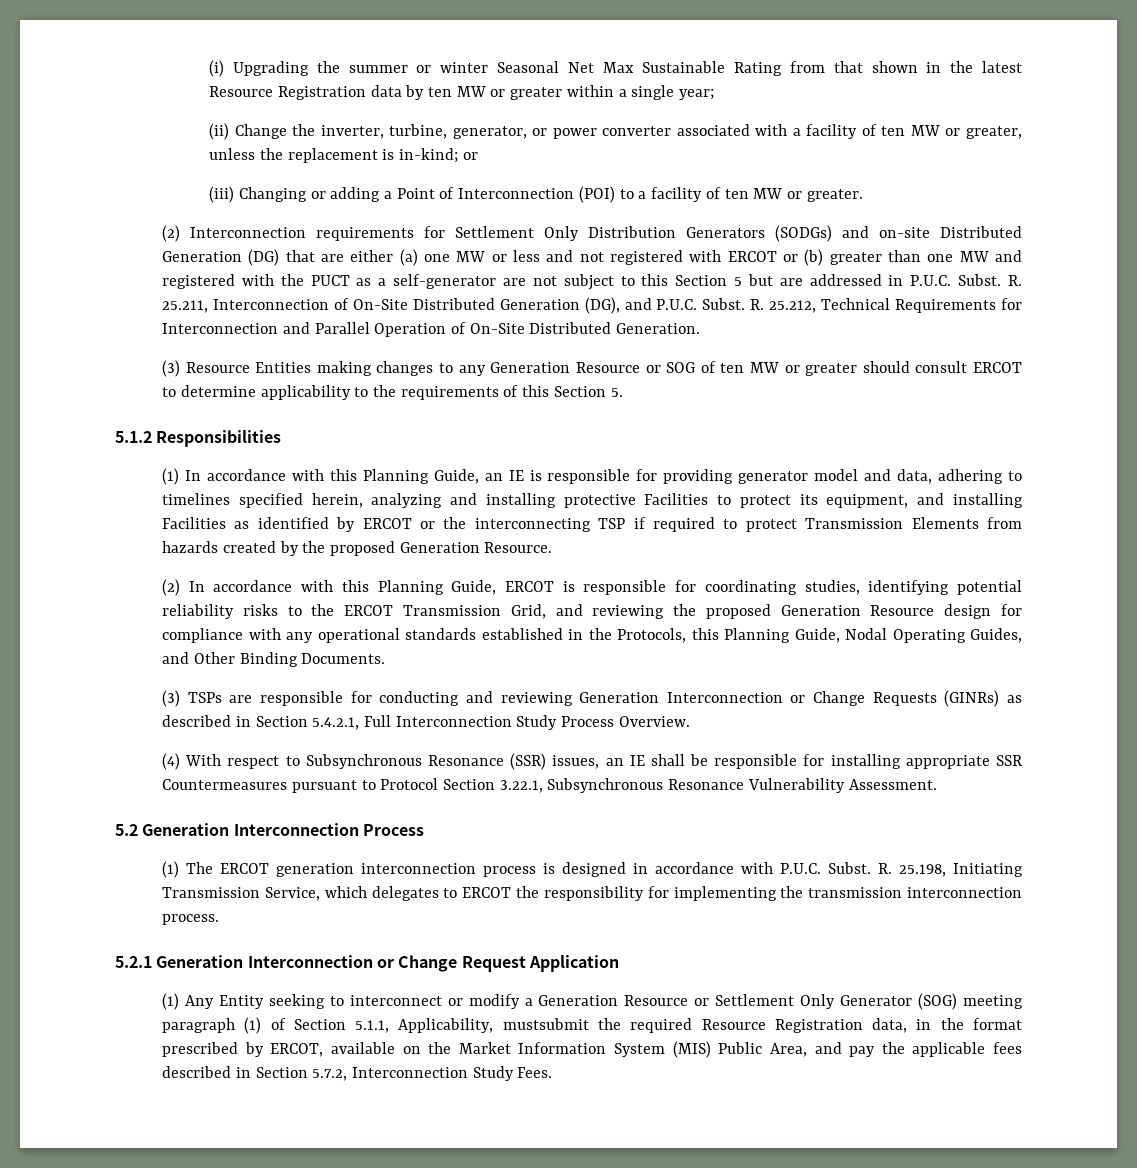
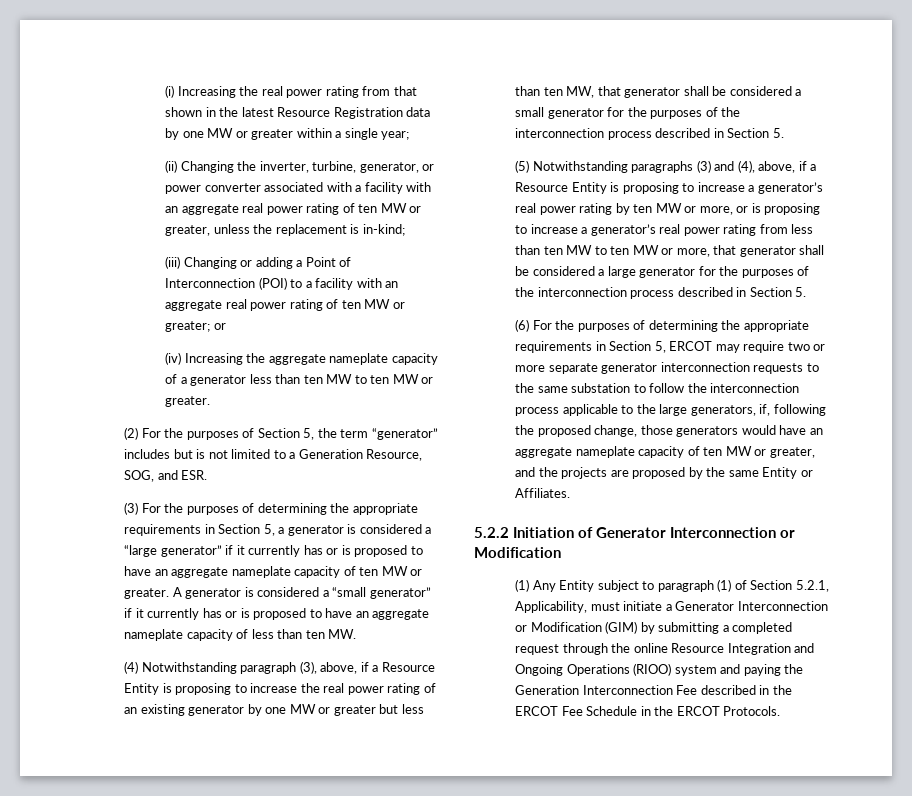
- (i) Upgrading the summer or winter Seasonal Net Max Sustainable Rating from that shown in the latest Resource Registration data by ten MW or greater within a single year;
+ (i) Increasing the real power rating from that shown in the latest Resource Registration data by one MW or greater within a single year;
- (ii) Change the inverter, turbine, generator, or power converter associated with a facility of ten MW or greater, unless the replacement is in-kind; or
+ (ii) Changing the inverter, turbine, generator, or power converter associated with a facility with an aggregate real power rating of ten MW or greater, unless the replacement is in-kind;
- (iii) Changing or adding a Point of Interconnection (POI) to a facility of ten MW or greater.
- (2) Interconnection requirements for Settlement Only Distribution Generators (SODGs) and on-site Distributed Generation (DG) that are either (a) one MW or less and not registered with ERCOT or (b) greater than one MW and registered with the PUCT as a self-generator are not subject to this Section 5 but are addressed in P.U.C. Subst. R. 25.211, Interconnection of On-Site Distributed Generation (DG), and P.U.C. Subst. R. 25.212, Technical Requirements for Interconnection and Parallel Operation of On-Site Distributed Generation.
- (3) Resource Entities making changes to any Generation Resource or SOG of ten MW or greater should consult ERCOT to determine applicability to the requirements of this Section 5.
- 5.1.2 Responsibilities
- (1) In accordance with this Planning Guide, an IE is responsible for providing generator model and data, adhering to timelines specified herein, analyzing and installing protective Facilities to protect its equipment, and installing Facilities as identified by ERCOT or the interconnecting TSP if required to protect Transmission Elements from hazards created by the proposed Generation Resource.
- (2) In accordance with this Planning Guide, ERCOT is responsible for coordinating studies, identifying potential reliability risks to the ERCOT Transmission Grid, and reviewing the proposed Generation Resource design for compliance with any operational standards established in the Protocols, this Planning Guide, Nodal Operating Guides, and Other Binding Documents.
- (3) TSPs are responsible for conducting and reviewing Generation Interconnection or Change Requests (GINRs) as described in Section 5.4.2.1, Full Interconnection Study Process Overview.
- (4) With respect to Subsynchronous Resonance (SSR) issues, an IE shall be responsible for installing appropriate SSR Countermeasures pursuant to Protocol Section 3.22.1, Subsynchronous Resonance Vulnerability Assessment.
- 5.2 Generation Interconnection Process
- (1) The ERCOT generation interconnection process is designed in accordance with P.U.C. Subst. R. 25.198, Initiating Transmission Service, which delegates to ERCOT the responsibility for implementing the transmission interconnection process.
- 5.2.1 Generation Interconnection or Change Request Application
- (1) Any Entity seeking to interconnect or modify a Generation Resource or Settlement Only Generator (SOG) meeting paragraph (1) of Section 5.1.1, Applicability, mustsubmit the required Resource Registration data, in the format prescribed by ERCOT, available on the Market Information System (MIS) Public Area, and pay the applicable fees described in Section 5.7.2, Interconnection Study Fees.
+ (iii) Changing or adding a Point of Interconnection (POI) to a facility with an aggregate real power rating of ten MW or greater; or
+ (iv) Increasing the aggregate nameplate capacity of a generator less than ten MW to ten MW or greater.
+ (2) For the purposes of Section 5, the term “generator” includes but is not limited to a Generation Resource, SOG, and ESR.
+ (3) For the purposes of determining the appropriate requirements in Section 5, a generator is considered a “large generator” if it currently has or is proposed to have an aggregate nameplate capacity of ten MW or greater. A generator is considered a “small generator” if it currently has or is proposed to have an aggregate nameplate capacity of less than ten MW.
+ (4) Notwithstanding paragraph (3), above, if a Resource Entity is proposing to increase the real power rating of an existing generator by one MW or greater but less than ten MW, that generator shall be considered a small generator for the purposes of the interconnection process described in Section 5.
+ (5) Notwithstanding paragraphs (3) and (4), above, if a Resource Entity is proposing to increase a generator’s real power rating by ten MW or more, or is proposing to increase a generator’s real power rating from less than ten MW to ten MW or more, that generator shall be considered a large generator for the purposes of the interconnection process described in Section 5.
+ (6) For the purposes of determining the appropriate requirements in Section 5, ERCOT may require two or more separate generator interconnection requests to the same substation to follow the interconnection process applicable to the large generators, if, following the proposed change, those generators would have an aggregate nameplate capacity of ten MW or greater, and the projects are proposed by the same Entity or Affiliates.
+ 5.2.2 Initiation of Generator Interconnection or Modification
+ (1) Any Entity subject to paragraph (1) of Section 5.2.1, Applicability, must initiate a Generator Interconnection or Modification (GIM) by submitting a completed request through the online Resource Integration and Ongoing Operations (RIOO) system and paying the Generation Interconnection Fee described in the ERCOT Fee Schedule in the ERCOT Protocols.

